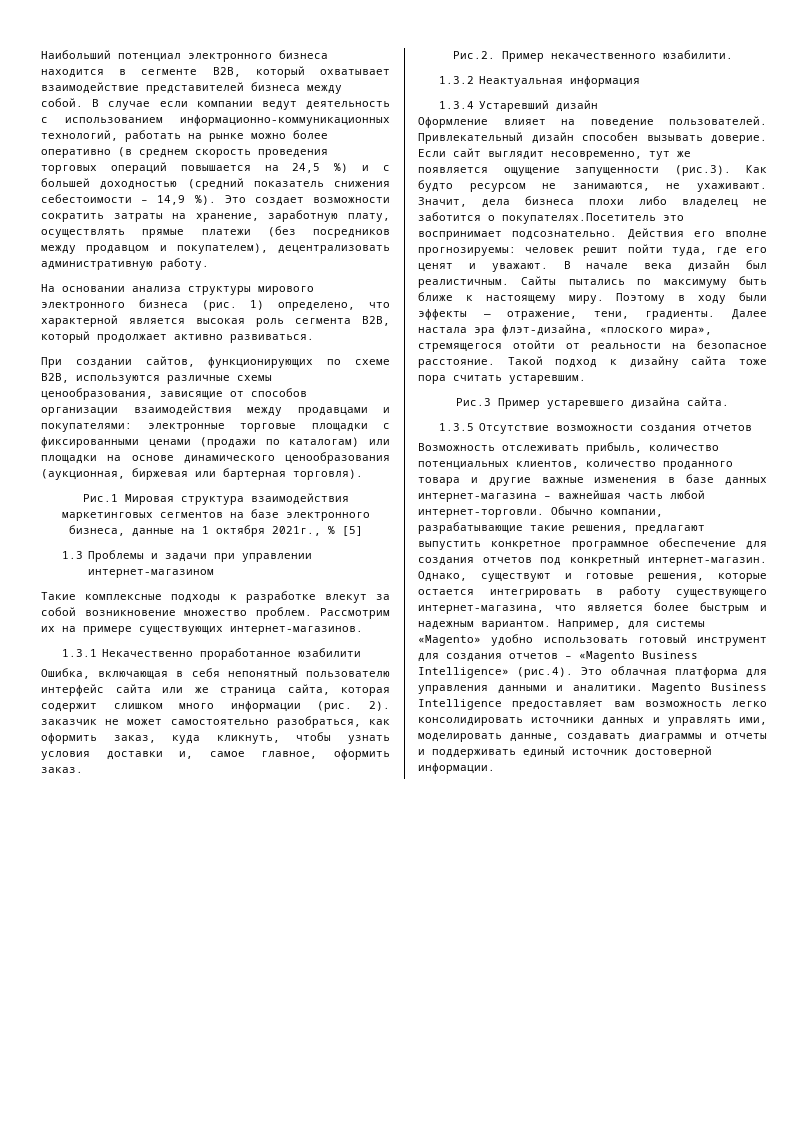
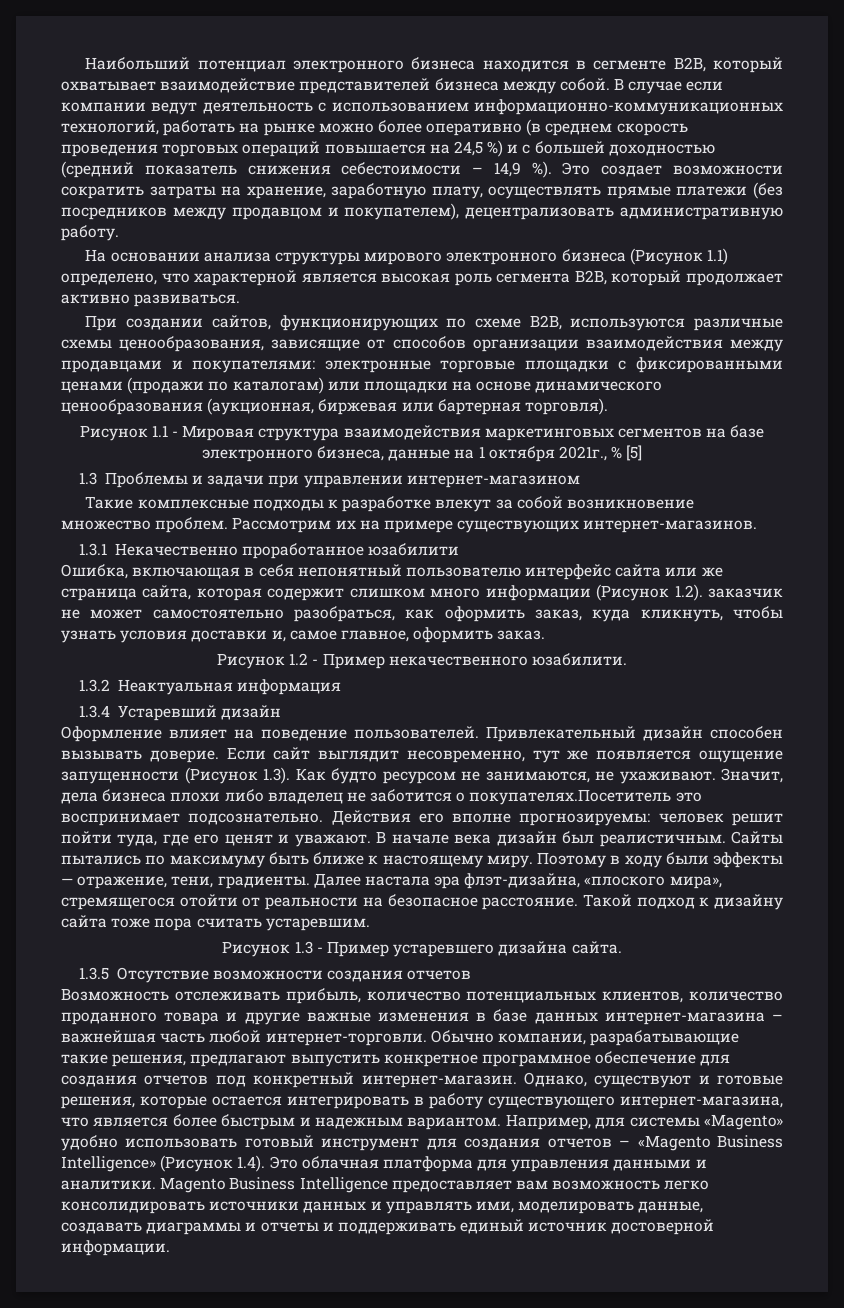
- На основании анализа структуры мирового электронного бизнеса (рис. 1) определено, что характерной является высокая роль сегмента B2B, который продолжает активно развиваться.
+ На основании анализа структуры мирового электронного бизнеса (Рисунок 1.1) определено, что характерной является высокая роль сегмента B2B, который продолжает активно развиваться.
- Рис.1 Мировая структура взаимодействия маркетинговых сегментов на базе электронного бизнеса, данные на 1 октября 2021г., % [5]
+ Рисунок 1.1 - Мировая структура взаимодействия маркетинговых сегментов на базе электронного бизнеса, данные на 1 октября 2021г., % [5]
- Ошибка, включающая в себя непонятный пользователю интерфейс сайта или же страница сайта, которая содержит слишком много информации (рис. 2). заказчик не может самостоятельно разобраться, как оформить заказ, куда кликнуть, чтобы узнать условия доставки и, самое главное, оформить заказ.
+ Ошибка, включающая в себя непонятный пользователю интерфейс сайта или же страница сайта, которая содержит слишком много информации (Рисунок 1.2). заказчик не может самостоятельно разобраться, как оформить заказ, куда кликнуть, чтобы узнать условия доставки и, самое главное, оформить заказ.
- Рис.2. Пример некачественного юзабилити.
+ Рисунок 1.2 - Пример некачественного юзабилити.
- Если сайт выглядит несовременно, тут же появляется ощущение запущенности (рис.3). Как будто ресурсом не занимаются, не ухаживают.
+ Если сайт выглядит несовременно, тут же появляется ощущение запущенности (Рисунок 1.3). Как будто ресурсом не занимаются, не ухаживают.
- Рис.3 Пример устаревшего дизайна сайта.
+ Рисунок 1.3 - Пример устаревшего дизайна сайта.
- Например, для системы «Magento» удобно использовать готовый инструмент для создания отчетов – «Magento Business Intelligence» (рис.4). Это облачная платформа для управления данными и аналитики.
+ Например, для системы «Magento» удобно использовать готовый инструмент для создания отчетов – «Magento Business Intelligence» (Рисунок 1.4). Это облачная платформа для управления данными и аналитики.

